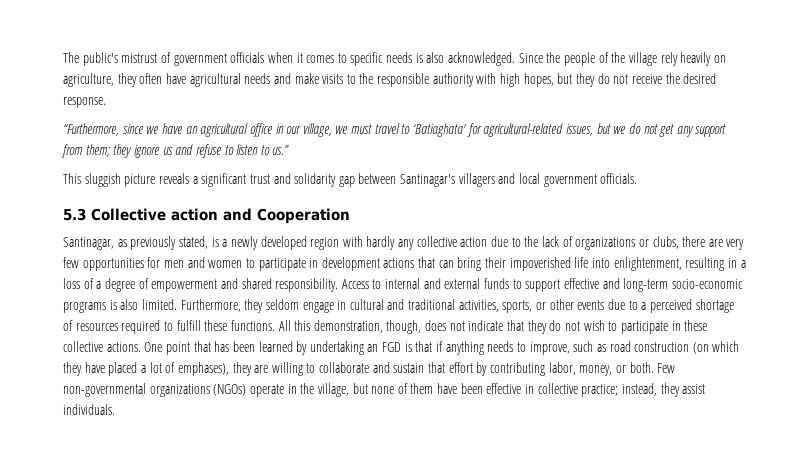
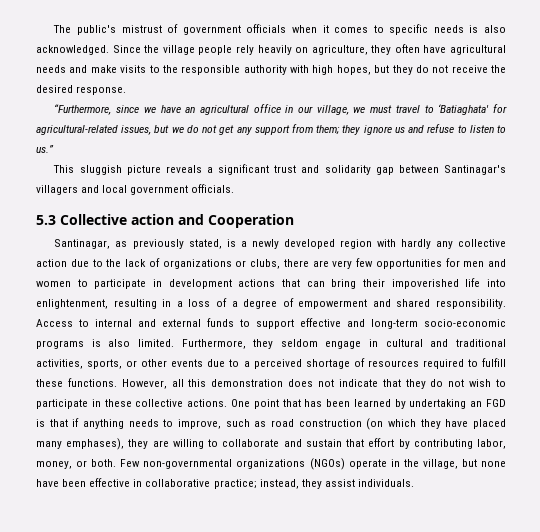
- Since the people of the village rely heavily on agriculture, they often have agricultural needs and make visits to the responsible authority with high hopes, but they do not receive the desired response.
+ Since the village people rely heavily on agriculture, they often have agricultural needs and make visits to the responsible authority with high hopes, but they do not receive the desired response.
- All this demonstration, though, does not indicate that they do not wish to participate in these collective actions.
+ However, all this demonstration does not indicate that they do not wish to participate in these collective actions.
- One point that has been learned by undertaking an FGD is that if anything needs to improve, such as road construction (on which they have placed a lot of emphases), they are willing to collaborate and sustain that effort by contributing labor, money, or both.
+ One point that has been learned by undertaking an FGD is that if anything needs to improve, such as road construction (on which they have placed many emphases), they are willing to collaborate and sustain that effort by contributing labor, money, or both.
- Few non-governmental organizations (NGOs) operate in the village, but none of them have been effective in collective practice; instead, they assist individuals.
+ Few non-governmental organizations (NGOs) operate in the village, but none have been effective in collaborative practice; instead, they assist individuals.

